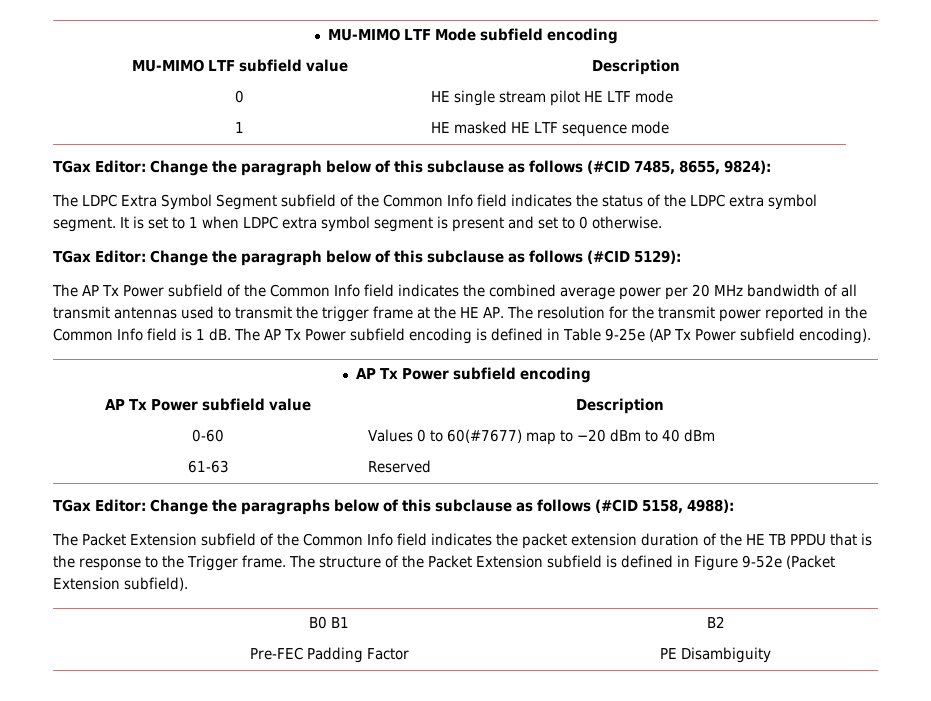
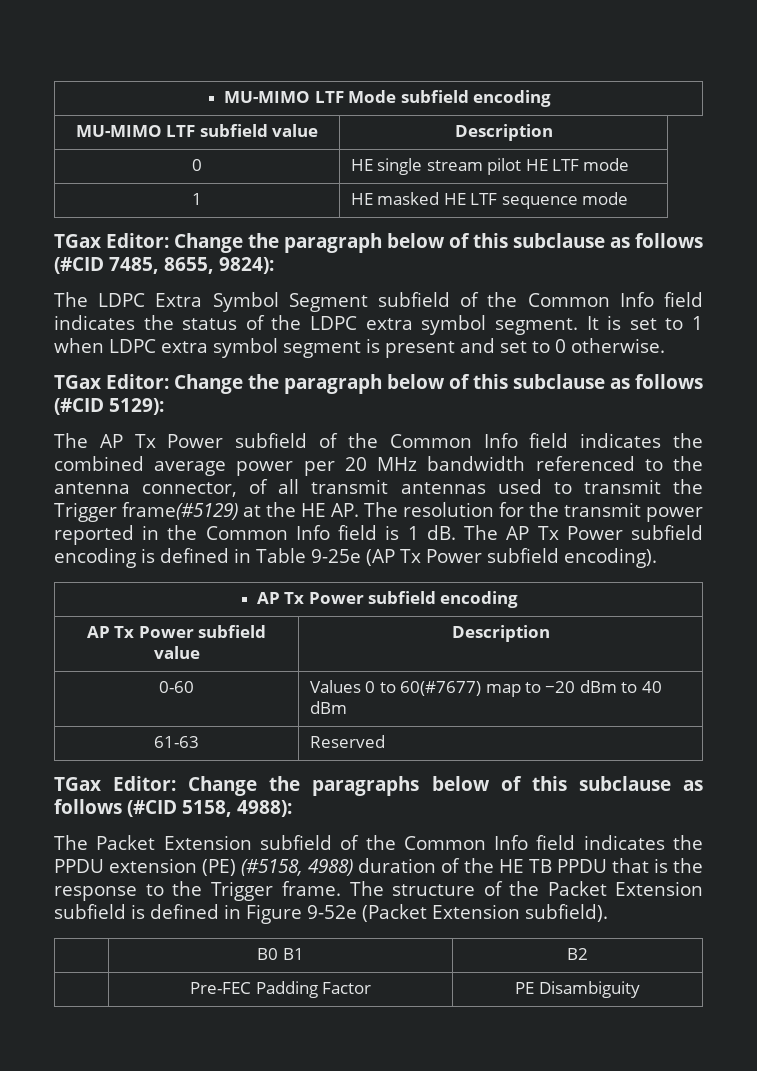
- The AP Tx Power subfield of the Common Info field indicates the combined average power per 20 MHz bandwidth of all transmit antennas used to transmit the trigger frame at the HE AP. The resolution for the transmit power reported in the Common Info field is 1 dB.
+ The AP Tx Power subfield of the Common Info field indicates the combined average power per 20 MHz bandwidth referenced to the antenna connector, of all transmit antennas used to transmit the Trigger frame(#5129) at the HE AP. The resolution for the transmit power reported in the Common Info field is 1 dB.
- The Packet Extension subfield of the Common Info field indicates the packet extension duration of the HE TB PPDU that is the response to the Trigger frame.
+ The Packet Extension subfield of the Common Info field indicates the PPDU extension (PE) (#5158, 4988) duration of the HE TB PPDU that is the response to the Trigger frame.

